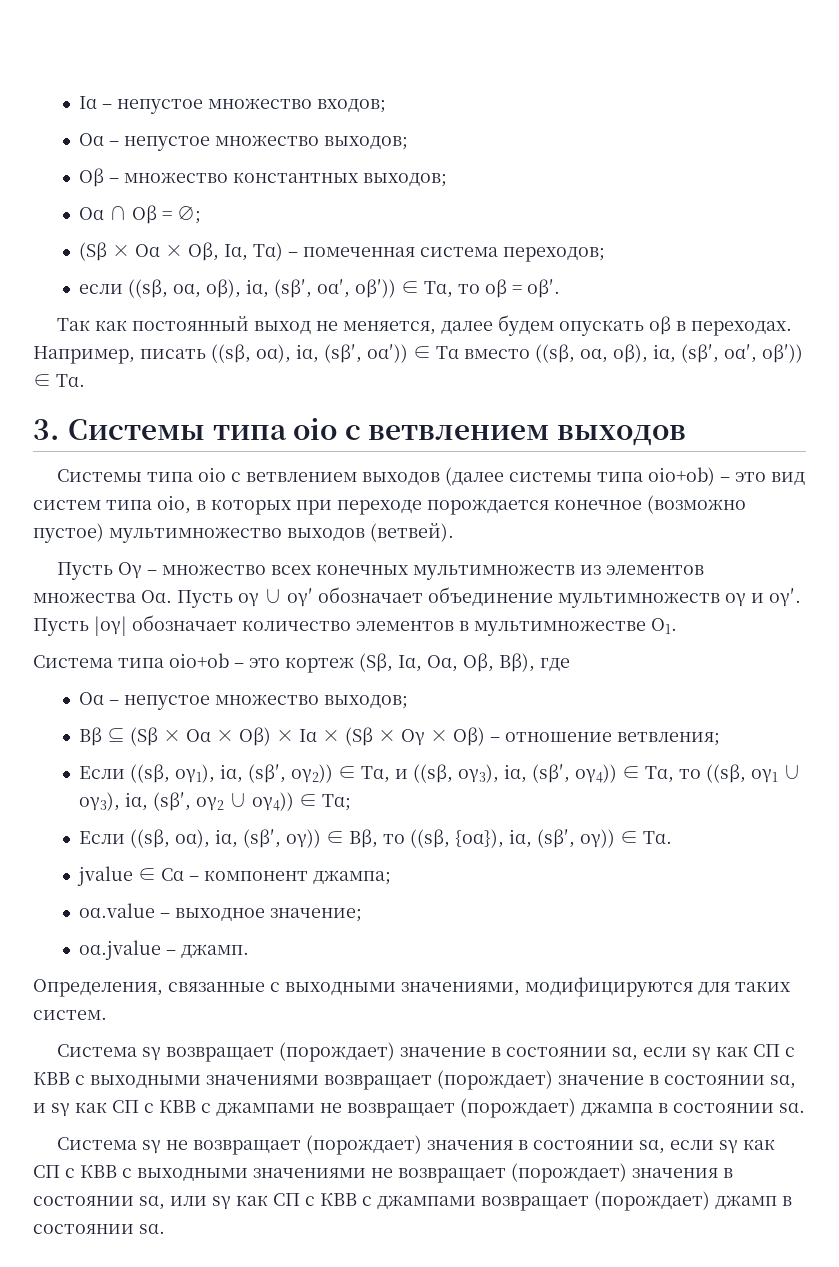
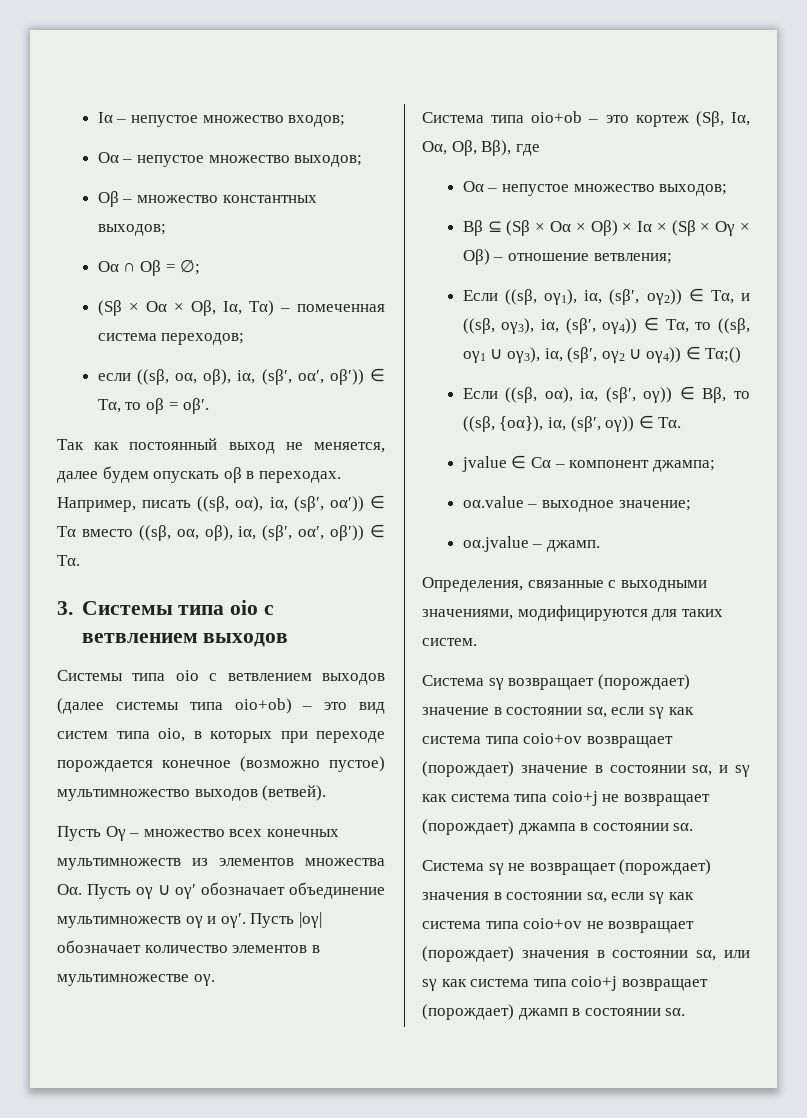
- Пусть |oγ| обозначает количество элементов в мультимножестве O1.
+ Пусть |oγ| обозначает количество элементов в мультимножестве oγ.
- Если ((sβ, oγ1), iα, (sβ′, oγ2)) ∈ Tα, и ((sβ, oγ3), iα, (sβ′, oγ4)) ∈ Tα, то ((sβ, oγ1 ∪ oγ3), iα, (sβ′, oγ2 ∪ oγ4)) ∈ Tα;
+ Если ((sβ, oγ1), iα, (sβ′, oγ2)) ∈ Tα, и ((sβ, oγ3), iα, (sβ′, oγ4)) ∈ Tα, то ((sβ, oγ1 ∪ oγ3), iα, (sβ′, oγ2 ∪ oγ4)) ∈ Tα;()
- Система sγ возвращает (порождает) значение в состоянии sα, если sγ как СП с КВВ с выходными значениями возвращает (порождает) значение в состоянии sα, и sγ как СП с КВВ с джампами не возвращает (порождает) джампа в состоянии sα.
+ Система sγ возвращает (порождает) значение в состоянии sα, если sγ как система типа coio+ov возвращает (порождает) значение в состоянии sα, и sγ как система типа coio+j не возвращает (порождает) джампа в состоянии sα.
- Система sγ не возвращает (порождает) значения в состоянии sα, если sγ как СП с КВВ с выходными значениями не возвращает (порождает) значения в состоянии sα, или sγ как СП с КВВ с джампами возвращает (порождает) джамп в состоянии sα.
+ Система sγ не возвращает (порождает) значения в состоянии sα, если sγ как система типа coio+ov не возвращает (порождает) значения в состоянии sα, или sγ как система типа coio+j возвращает (порождает) джамп в состоянии sα.

